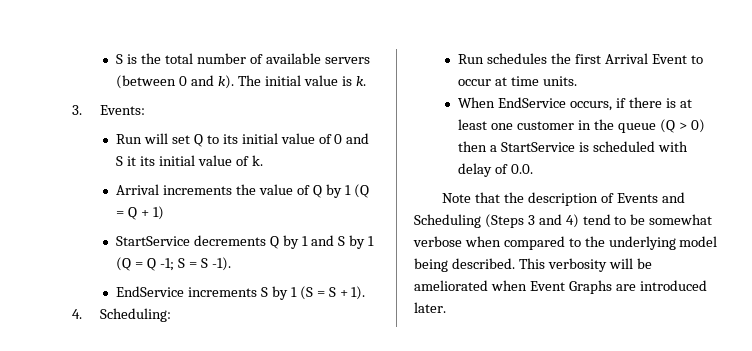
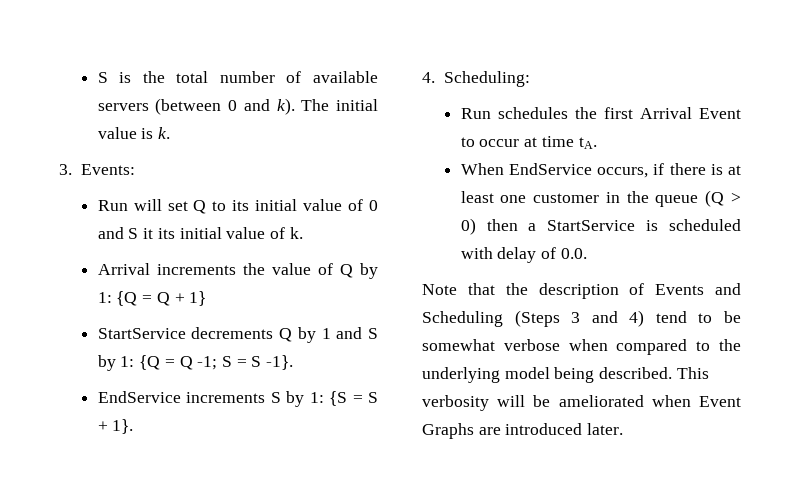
- Arrival increments the value of Q by 1 (Q = Q + 1)
+ Arrival increments the value of Q by 1: {Q = Q + 1}
- StartService decrements Q by 1 and S by 1 (Q = Q -1; S = S -1).
+ StartService decrements Q by 1 and S by 1: {Q = Q -1; S = S -1}.
- EndService increments S by 1 (S = S + 1).
+ EndService increments S by 1: {S = S + 1}.
- Run schedules the first Arrival Event to occur at time units.
+ Run schedules the first Arrival Event to occur at time tA.

